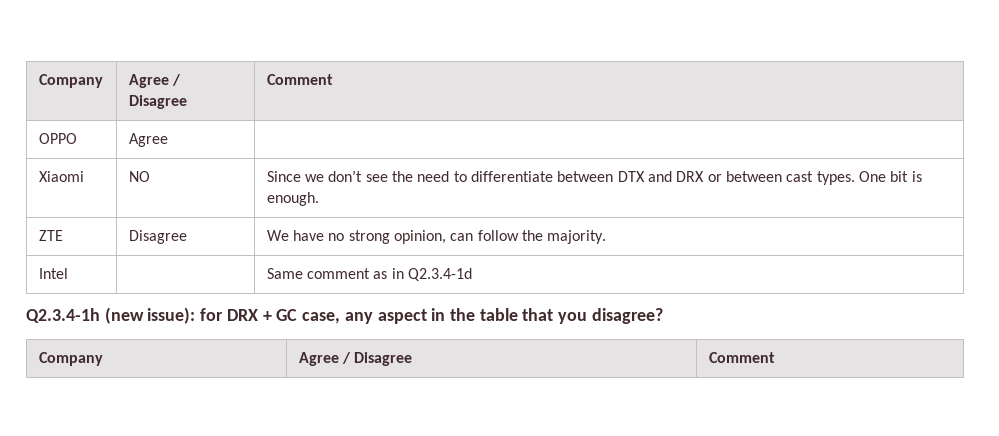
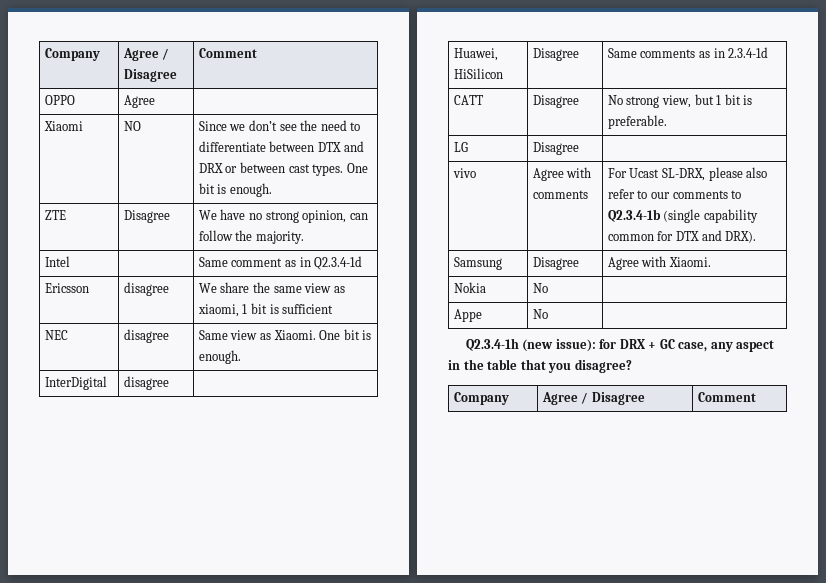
+ Ericsson | disagree | We share the same view as xiaomi, 1 bit is sufficient
+ NEC | disagree | Same view as Xiaomi. One bit is enough.
+ InterDigital | disagree |
+ Huawei, HiSilicon | Disagree | Same comments as in 2.3.4-1d
+ CATT | Disagree | No strong view, but 1 bit is preferable.
+ LG | Disagree |
+ vivo | Agree with comments | For Ucast SL-DRX, please also refer to our comments to Q2.3.4-1b (single capability common for DTX and DRX).
+ Samsung | Disagree | Agree with Xiaomi.
+ Nokia | No |
+ Appe | No |

